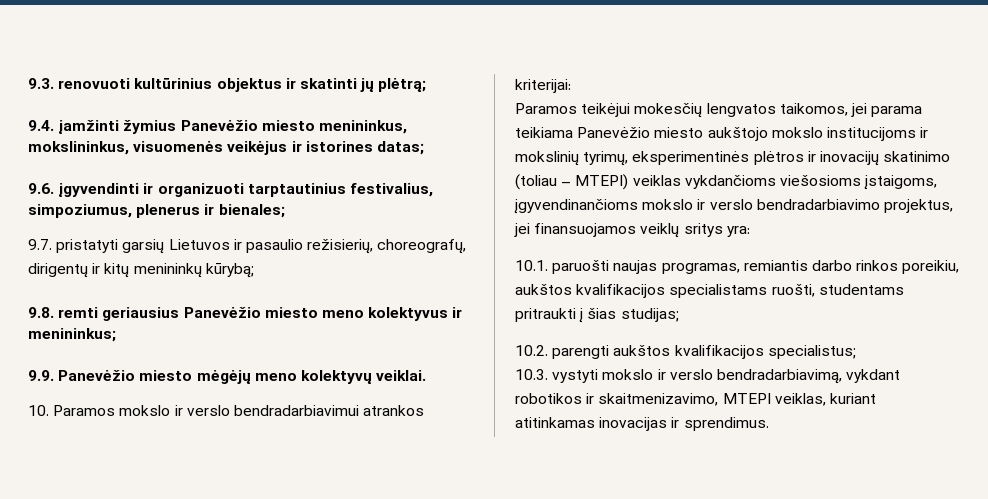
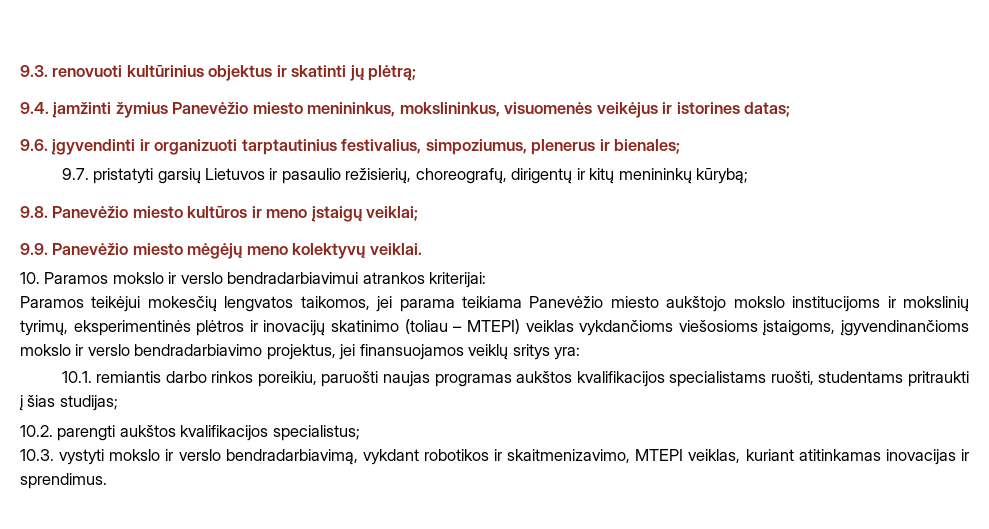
- 9.8. remti geriausius Panevėžio miesto meno kolektyvus ir menininkus;
+ 9.8. Panevėžio miesto kultūros ir meno įstaigų veiklai;
- 10.1. paruošti naujas programas, remiantis darbo rinkos poreikiu, aukštos kvalifikacijos specialistams ruošti, studentams pritraukti į šias studijas;
+ 10.1. remiantis darbo rinkos poreikiu, paruošti naujas programas aukštos kvalifikacijos specialistams ruošti, studentams pritraukti į šias studijas;

